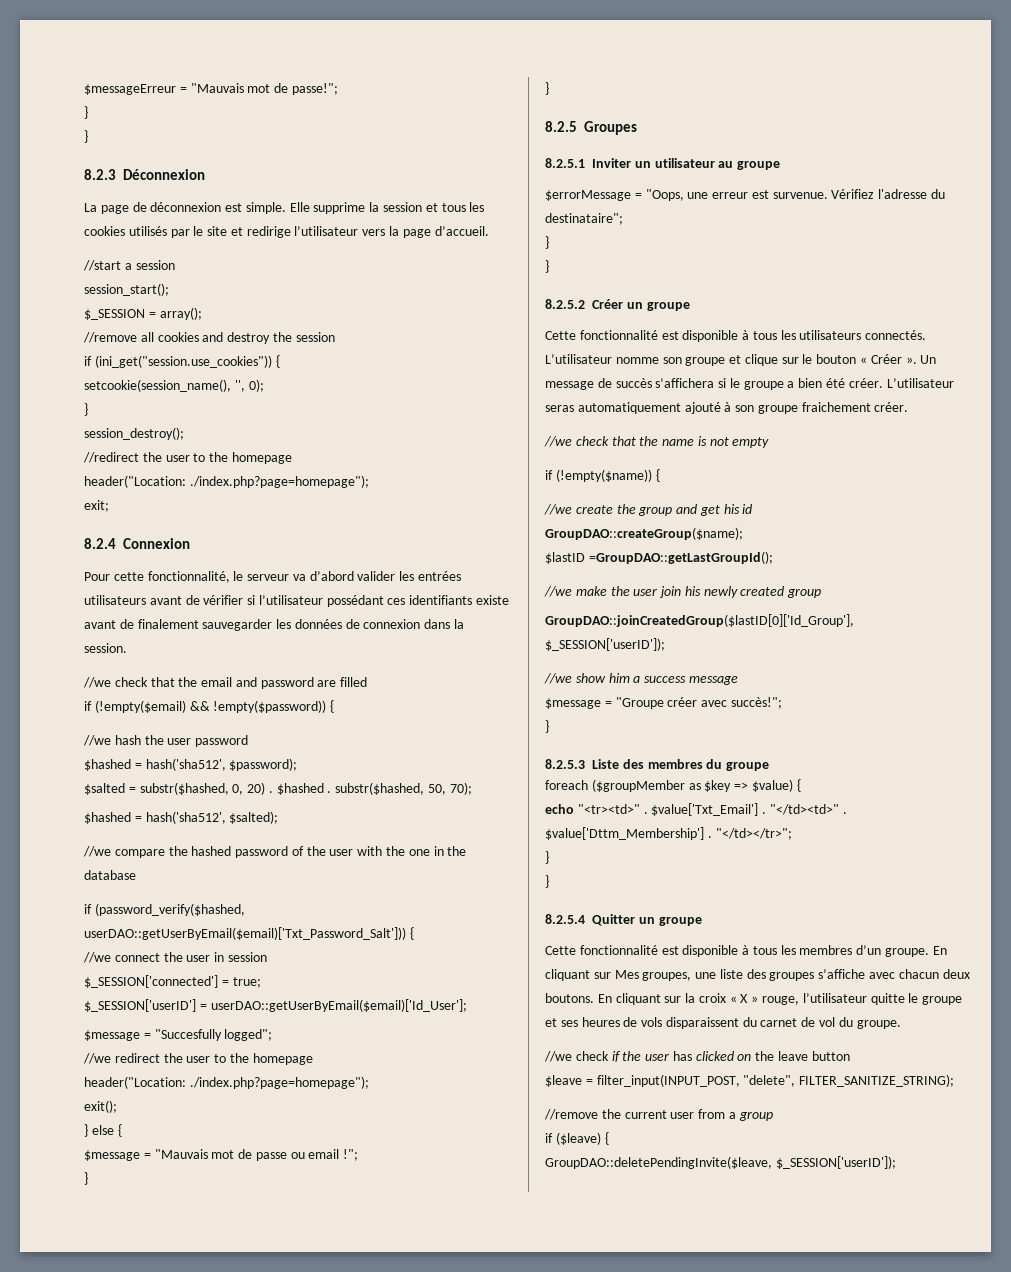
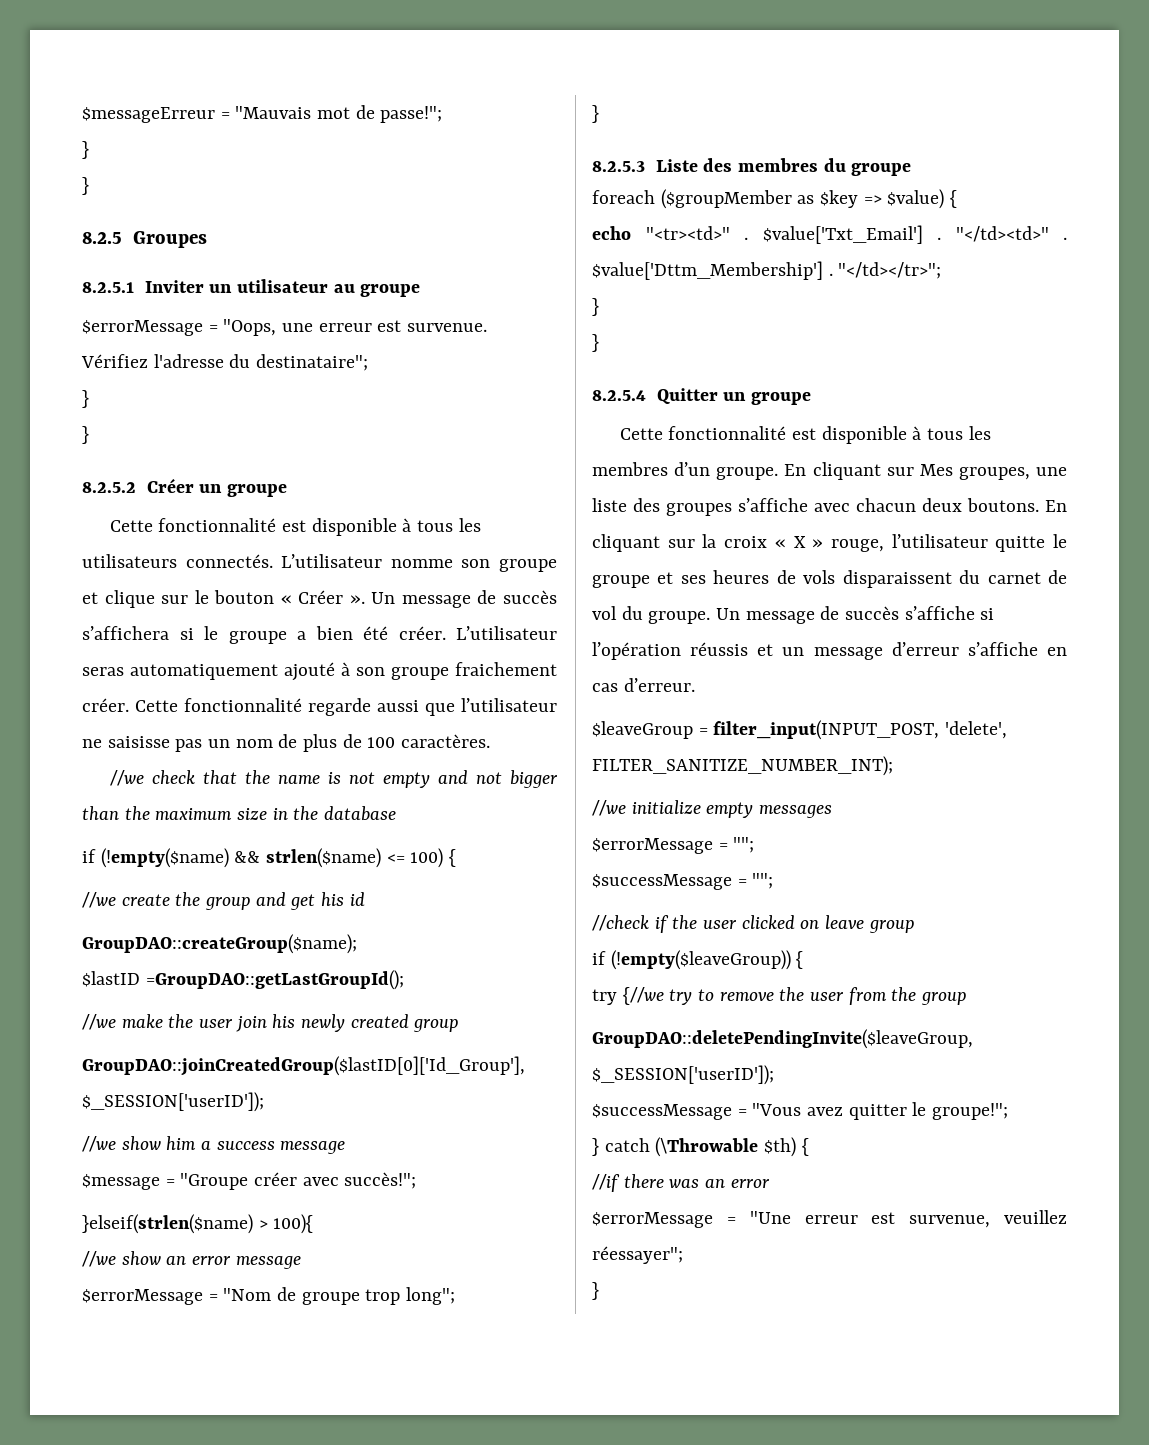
- 8.2.3 Déconnexion
- La page de déconnexion est simple. Elle supprime la session et tous les cookies utilisés par le site et redirige l’utilisateur vers la page d’accueil.
- //start a session
- session_start();
- $_SESSION = array();
- //remove all cookies and destroy the session
- if (ini_get("session.use_cookies")) {
- setcookie(session_name(), '', 0);
- }
- session_destroy();
- //redirect the user to the homepage
- header("Location: ./index.php?page=homepage");
- exit;
- 8.2.4 Connexion
- Pour cette fonctionnalité, le serveur va d’abord valider les entrées utilisateurs avant de vérifier si l’utilisateur possédant ces identifiants existe avant de finalement sauvegarder les données de connexion dans la session.
- //we check that the email and password are filled
- if (!empty($email) && !empty($password)) {
- //we hash the user password
- $hashed = hash('sha512', $password);
- $salted = substr($hashed, 0, 20) . $hashed . substr($hashed, 50, 70);
- $hashed = hash('sha512', $salted);
- //we compare the hashed password of the user with the one in the database
- if (password_verify($hashed, userDAO::getUserByEmail($email)['Txt_Password_Salt'])) {
- //we connect the user in session
- $_SESSION['connected'] = true;
- $_SESSION['userID'] = userDAO::getUserByEmail($email)['Id_User'];
- $message = "Succesfully logged";
- //we redirect the user to the homepage
- header("Location: ./index.php?page=homepage");
- exit();
- } else {
- $message = "Mauvais mot de passe ou email !";
- }
- }
+ Cette fonctionnalité regarde aussi que l’utilisateur ne saisisse pas un nom de plus de 100 caractères.
- //we check that the name is not empty
- if (!empty($name)) {
+ //we check that the name is not empty and not bigger than the maximum size in the database
+ if (!empty($name) && strlen($name) <= 100) {
+ }elseif(strlen($name) > 100){
+ //we show an error message
+ $errorMessage = "Nom de groupe trop long";
- En cliquant sur la croix « X » rouge, l’utilisateur quitte le groupe et ses heures de vols disparaissent du carnet de vol du groupe.
- //we check if the user has clicked on the leave button
- $leave = filter_input(INPUT_POST, "delete", FILTER_SANITIZE_STRING);
- //remove the current user from a group
+ En cliquant sur la croix « X » rouge, l’utilisateur quitte le groupe et ses heures de vols disparaissent du carnet de vol du groupe. Un message de succès s’affiche si l’opération réussis et un message d’erreur s’affiche en cas d’erreur.
+ $leaveGroup = filter_input(INPUT_POST, 'delete', FILTER_SANITIZE_NUMBER_INT);
+ //we initialize empty messages
+ $errorMessage = "";
+ $successMessage = "";
+ //check if the user clicked on leave group
- if ($leave) {
- GroupDAO::deletePendingInvite($leave, $_SESSION['userID']);
+ if (!empty($leaveGroup)) {
+ try {//we try to remove the user from the group
+ GroupDAO::deletePendingInvite($leaveGroup, $_SESSION['userID']);
+ $successMessage = "Vous avez quitter le groupe!";
+ } catch (\Throwable $th) {
+ //if there was an error
+ $errorMessage = "Une erreur est survenue, veuillez réessayer";
+ }

